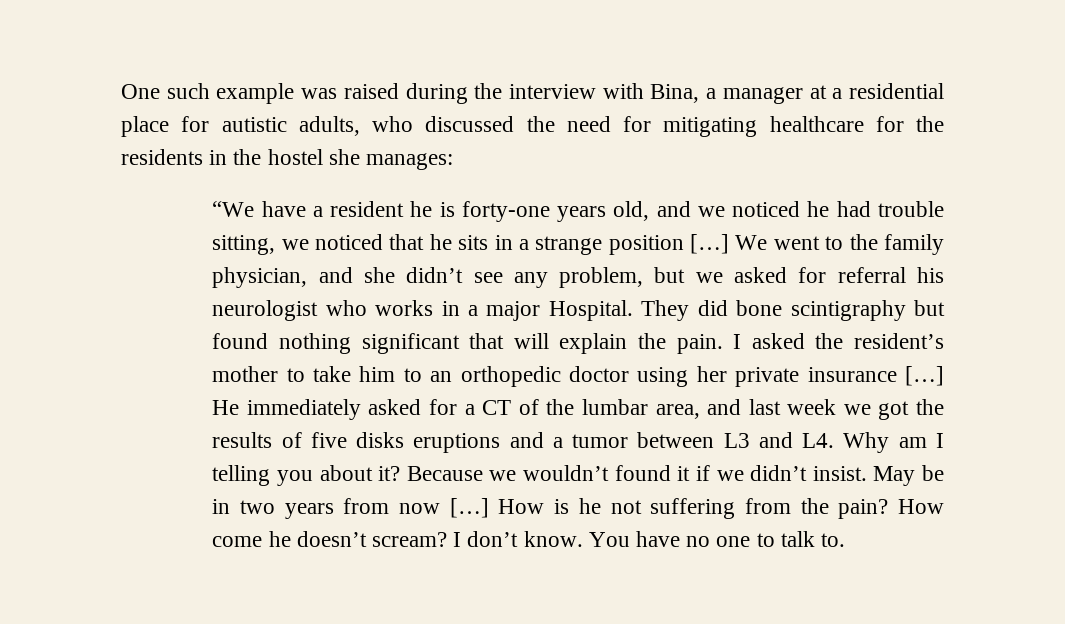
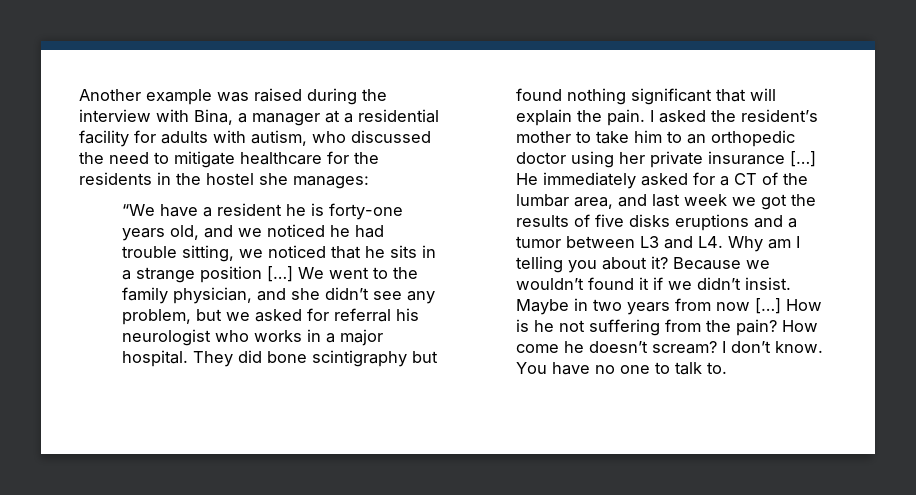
- One such example was raised during the interview with Bina, a manager at a residential place for autistic adults, who discussed the need for mitigating healthcare for the residents in the hostel she manages:
+ Another example was raised during the interview with Bina, a manager at a residential facility for adults with autism, who discussed the need to mitigate healthcare for the residents in the hostel she manages:
- We went to the family physician, and she didn’t see any problem, but we asked for referral his neurologist who works in a major Hospital.
+ We went to the family physician, and she didn’t see any problem, but we asked for referral his neurologist who works in a major hospital.
- May be in two years from now […]
+ Maybe in two years from now […]

